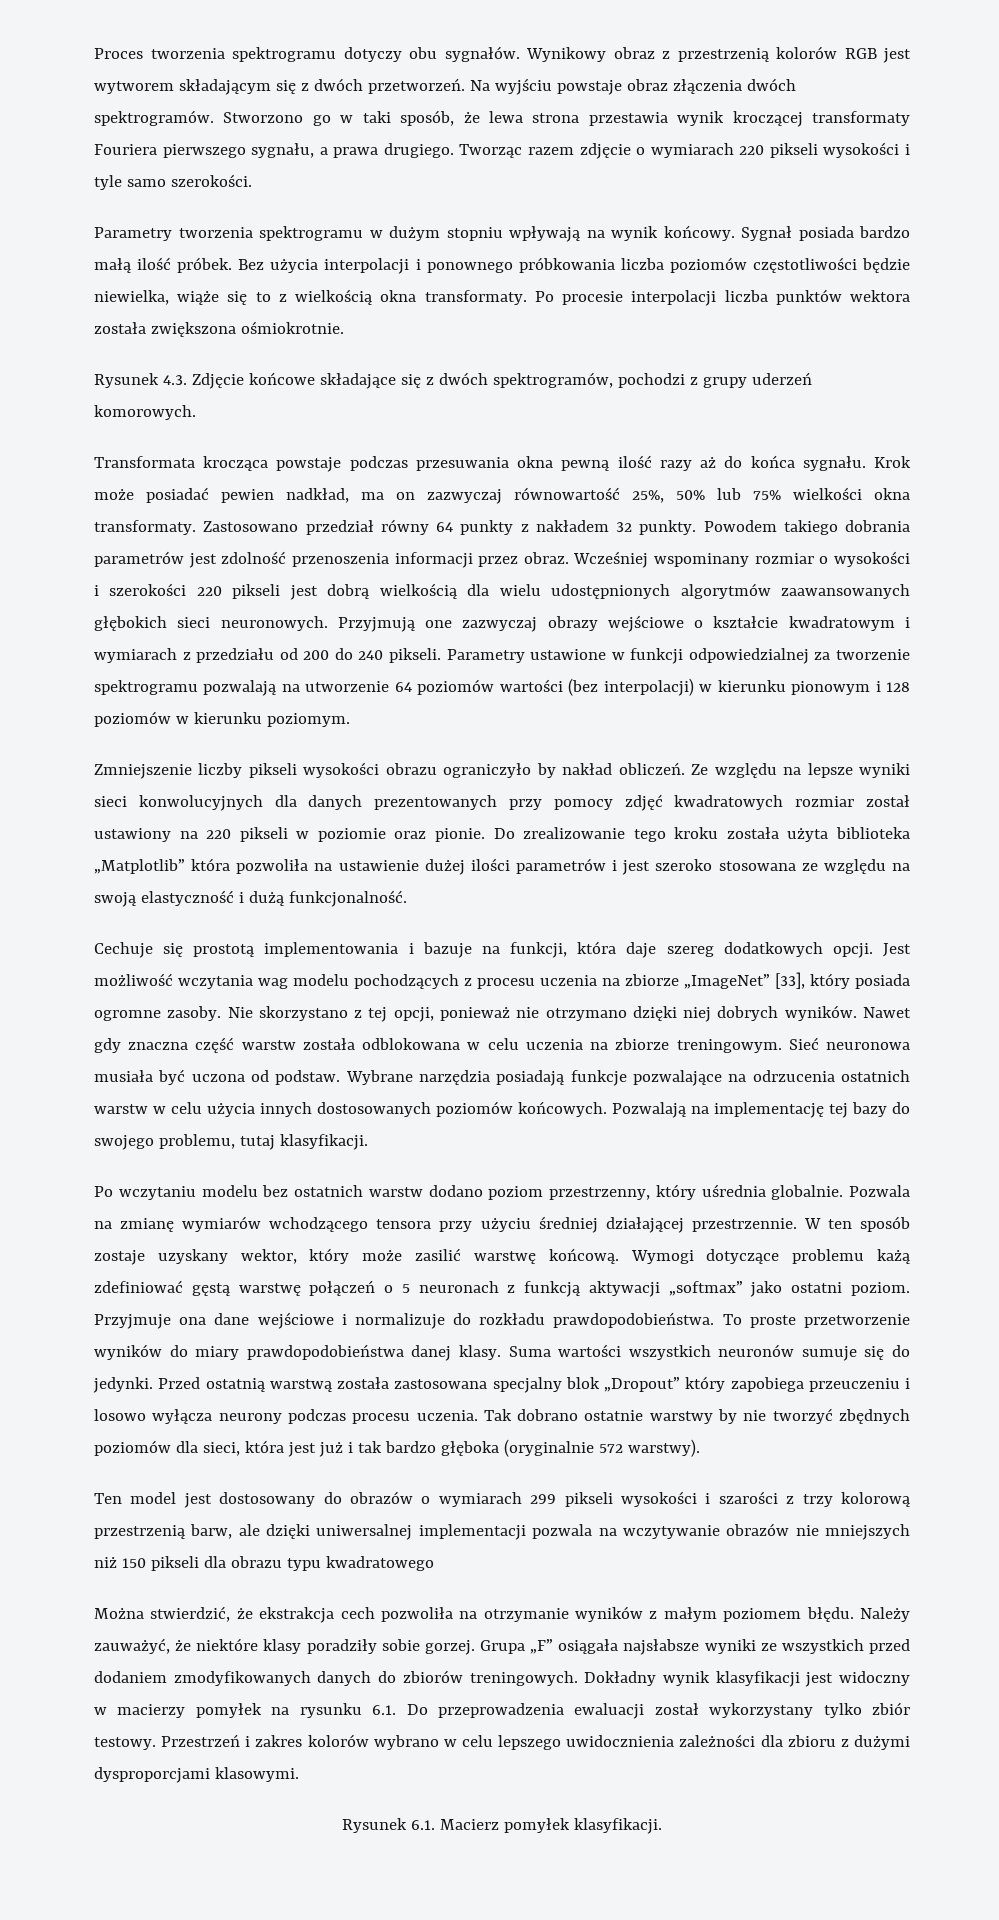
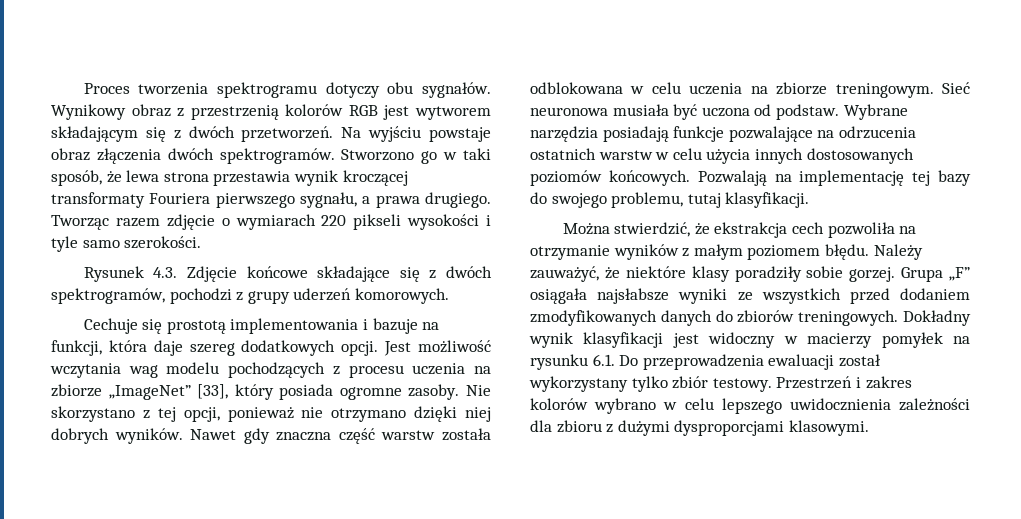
- Parametry tworzenia spektrogramu w dużym stopniu wpływają na wynik końcowy. Sygnał posiada bardzo małą ilość próbek. Bez użycia interpolacji i ponownego próbkowania liczba poziomów częstotliwości będzie niewielka, wiąże się to z wielkością okna transformaty. Po procesie interpolacji liczba punktów wektora została zwiększona ośmiokrotnie.
- Transformata krocząca powstaje podczas przesuwania okna pewną ilość razy aż do końca sygnału. Krok może posiadać pewien nadkład, ma on zazwyczaj równowartość 25%, 50% lub 75% wielkości okna transformaty. Zastosowano przedział równy 64 punkty z nakładem 32 punkty. Powodem takiego dobrania parametrów jest zdolność przenoszenia informacji przez obraz. Wcześniej wspominany rozmiar o wysokości i szerokości 220 pikseli jest dobrą wielkością dla wielu udostępnionych algorytmów zaawansowanych głębokich sieci neuronowych. Przyjmują one zazwyczaj obrazy wejściowe o kształcie kwadratowym i wymiarach z przedziału od 200 do 240 pikseli. Parametry ustawione w funkcji odpowiedzialnej za tworzenie spektrogramu pozwalają na utworzenie 64 poziomów wartości (bez interpolacji) w kierunku pionowym i 128 poziomów w kierunku poziomym.
- Zmniejszenie liczby pikseli wysokości obrazu ograniczyło by nakład obliczeń. Ze względu na lepsze wyniki sieci konwolucyjnych dla danych prezentowanych przy pomocy zdjęć kwadratowych rozmiar został ustawiony na 220 pikseli w poziomie oraz pionie. Do zrealizowanie tego kroku została użyta biblioteka „Matplotlib” która pozwoliła na ustawienie dużej ilości parametrów i jest szeroko stosowana ze względu na swoją elastyczność i dużą funkcjonalność.
- Po wczytaniu modelu bez ostatnich warstw dodano poziom przestrzenny, który uśrednia globalnie. Pozwala na zmianę wymiarów wchodzącego tensora przy użyciu średniej działającej przestrzennie. W ten sposób zostaje uzyskany wektor, który może zasilić warstwę końcową. Wymogi dotyczące problemu każą zdefiniować gęstą warstwę połączeń o 5 neuronach z funkcją aktywacji „softmax” jako ostatni poziom. Przyjmuje ona dane wejściowe i normalizuje do rozkładu prawdopodobieństwa. To proste przetworzenie wyników do miary prawdopodobieństwa danej klasy. Suma wartości wszystkich neuronów sumuje się do jedynki. Przed ostatnią warstwą została zastosowana specjalny blok „Dropout” który zapobiega przeuczeniu i losowo wyłącza neurony podczas procesu uczenia. Tak dobrano ostatnie warstwy by nie tworzyć zbędnych poziomów dla sieci, która jest już i tak bardzo głęboka (oryginalnie 572 warstwy).
- Ten model jest dostosowany do obrazów o wymiarach 299 pikseli wysokości i szarości z trzy kolorową przestrzenią barw, ale dzięki uniwersalnej implementacji pozwala na wczytywanie obrazów nie mniejszych niż 150 pikseli dla obrazu typu kwadratowego
- Rysunek 6.1. Macierz pomyłek klasyfikacji.

